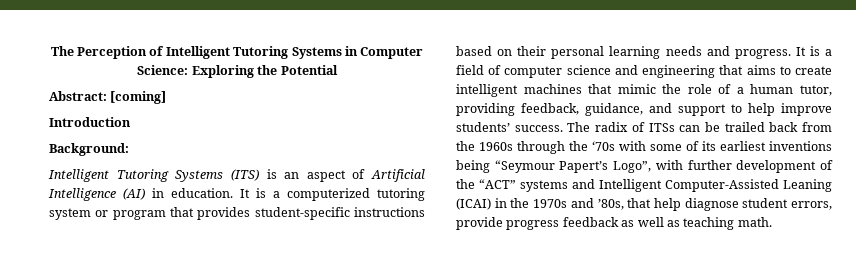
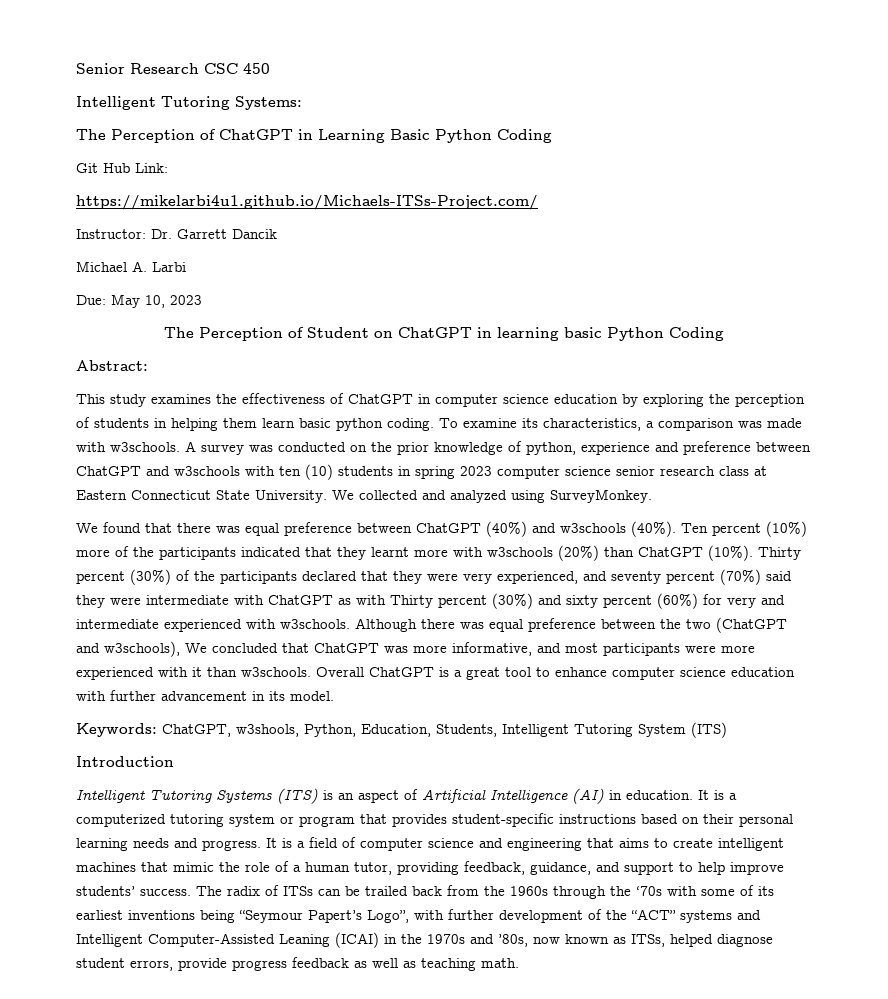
- The Perception of Intelligent Tutoring Systems in Computer Science: Exploring the Potential
- Abstract: [coming]
+ Senior Research CSC 450
+ Intelligent Tutoring Systems:
+ The Perception of ChatGPT in Learning Basic Python Coding
+ Git Hub Link:
+ https://mikelarbi4u1.github.io/Michaels-ITSs-Project.com/
+ Instructor: Dr. Garrett Dancik
+ Michael A. Larbi
+ Due: May 10, 2023
+ The Perception of Student on ChatGPT in learning basic Python Coding
+ Abstract:
+ This study examines the effectiveness of ChatGPT in computer science education by exploring the perception of students in helping them learn basic python coding. To examine its characteristics, a comparison was made with w3schools. A survey was conducted on the prior knowledge of python, experience and preference between ChatGPT and w3schools with ten (10) students in spring 2023 computer science senior research class at Eastern Connecticut State University. We collected and analyzed using SurveyMonkey.
+ We found that there was equal preference between ChatGPT (40%) and w3schools (40%). Ten percent (10%) more of the participants indicated that they learnt more with w3schools (20%) than ChatGPT (10%). Thirty percent (30%) of the participants declared that they were very experienced, and seventy percent (70%) said they were intermediate with ChatGPT as with Thirty percent (30%) and sixty percent (60%) for very and intermediate experienced with w3schools. Although there was equal preference between the two (ChatGPT and w3schools), We concluded that ChatGPT was more informative, and most participants were more experienced with it than w3schools. Overall ChatGPT is a great tool to enhance computer science education with further advancement in its model.
+ Keywords: ChatGPT, w3shools, Python, Education, Students, Intelligent Tutoring System (ITS)
- Background:
- The radix of ITSs can be trailed back from the 1960s through the ‘70s with some of its earliest inventions being “Seymour Papert’s Logo”, with further development of the “ACT” systems and Intelligent Computer-Assisted Leaning (ICAI) in the 1970s and ’80s, that help diagnose student errors, provide progress feedback as well as teaching math.
+ The radix of ITSs can be trailed back from the 1960s through the ‘70s with some of its earliest inventions being “Seymour Papert’s Logo”, with further development of the “ACT” systems and Intelligent Computer-Assisted Leaning (ICAI) in the 1970s and ’80s, now known as ITSs, helped diagnose student errors, provide progress feedback as well as teaching math.

